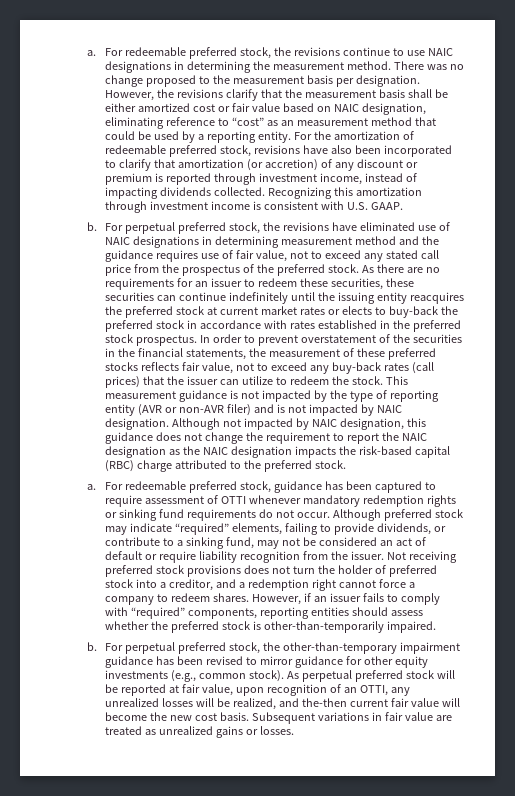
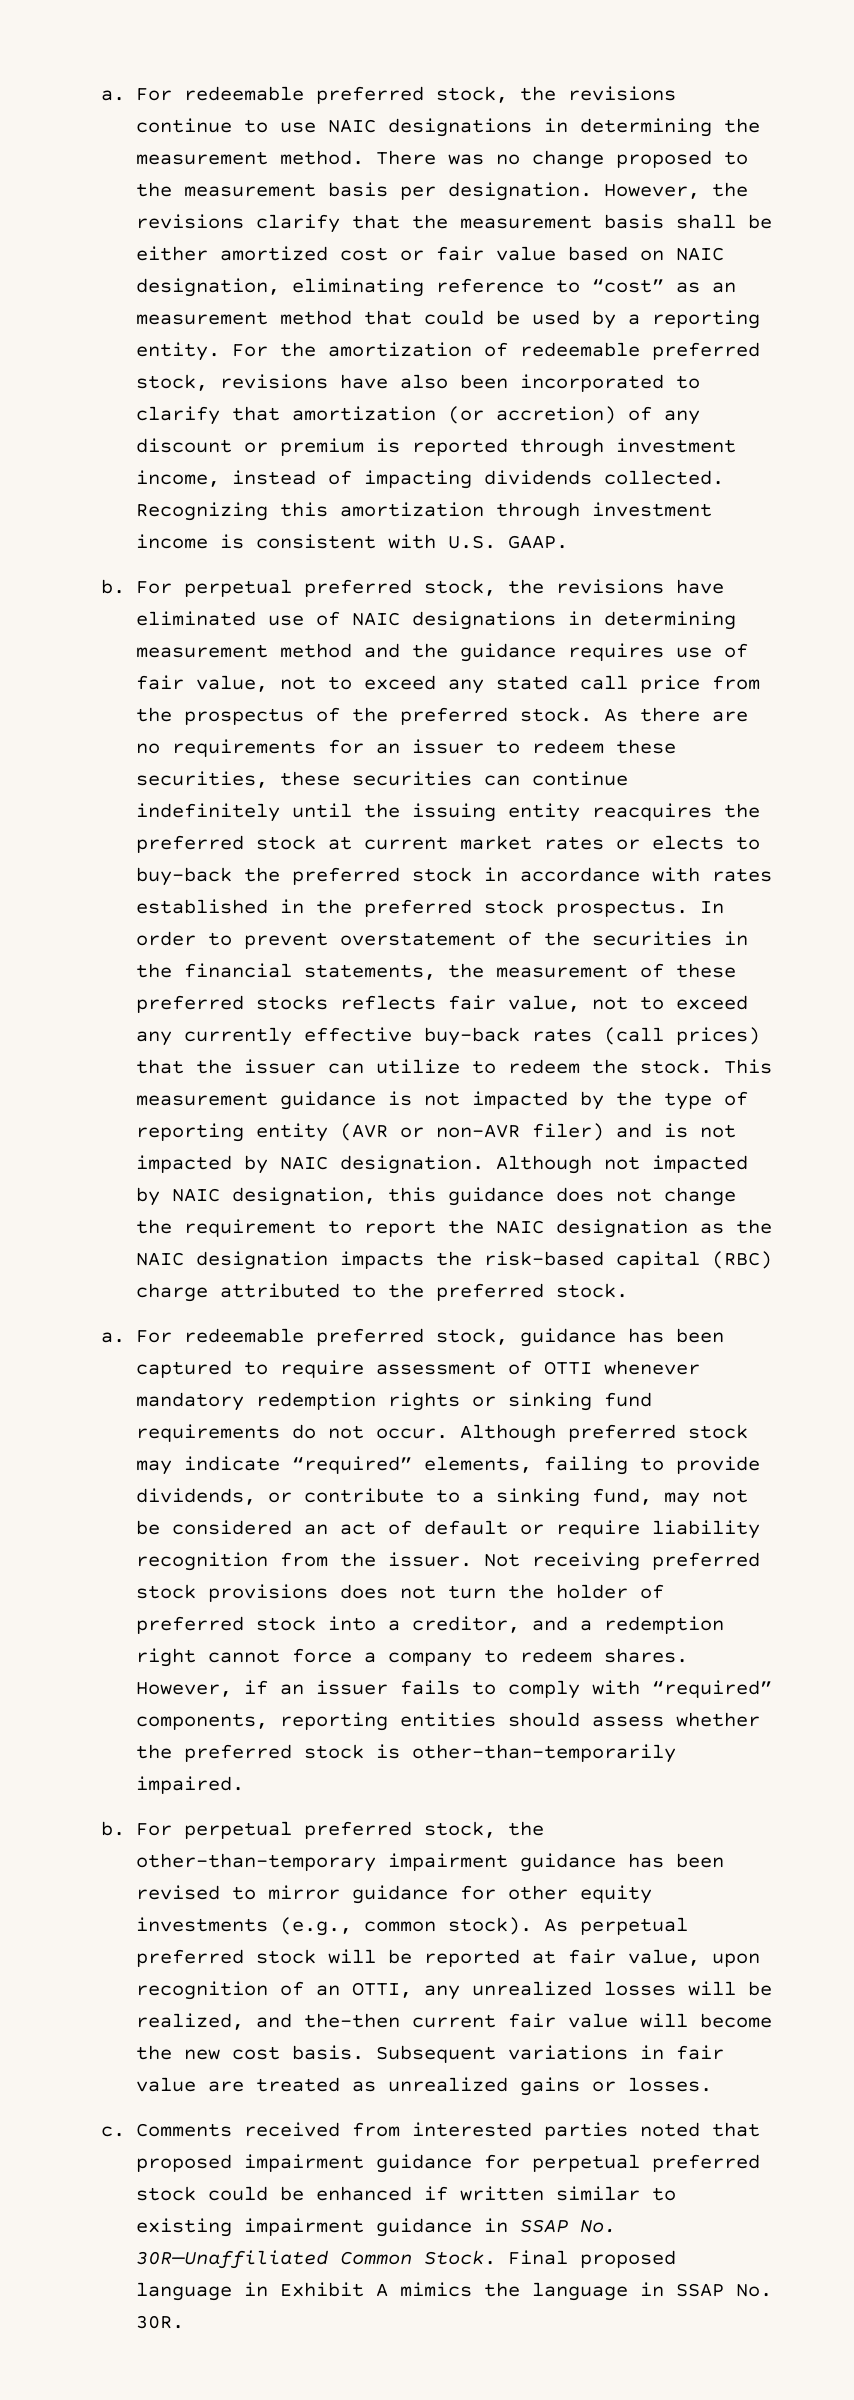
- In order to prevent overstatement of the securities in the financial statements, the measurement of these preferred stocks reflects fair value, not to exceed any buy-back rates (call prices) that the issuer can utilize to redeem the stock.
+ In order to prevent overstatement of the securities in the financial statements, the measurement of these preferred stocks reflects fair value, not to exceed any currently effective buy-back rates (call prices) that the issuer can utilize to redeem the stock.
+ c. Comments received from interested parties noted that proposed impairment guidance for perpetual preferred stock could be enhanced if written similar to existing impairment guidance in SSAP No. 30R—Unaffiliated Common Stock. Final proposed language in Exhibit A mimics the language in SSAP No. 30R.

